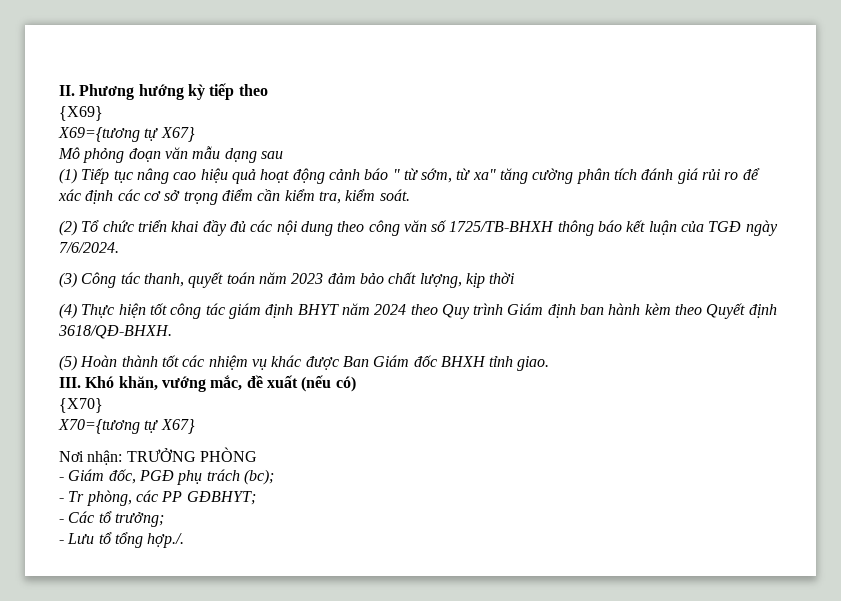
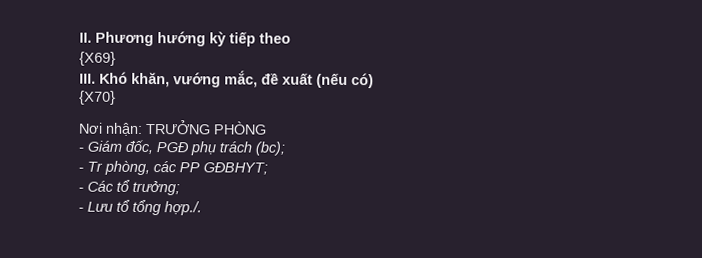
- X69={tương tự X67}
- Mô phỏng đoạn văn mẫu dạng sau
- (1) Tiếp tục nâng cao hiệu quả hoạt động cảnh báo " từ sớm, từ xa" tăng cường phân tích đánh giá rủi ro để xác định các cơ sở trọng điểm cần kiểm tra, kiểm soát.
- (2) Tổ chức triển khai đầy đủ các nội dung theo công văn số 1725/TB-BHXH thông báo kết luận của TGĐ ngày 7/6/2024.
- (3) Công tác thanh, quyết toán năm 2023 đảm bảo chất lượng, kịp thời
- (4) Thực hiện tốt công tác giám định BHYT năm 2024 theo Quy trình Giám định ban hành kèm theo Quyết định 3618/QĐ-BHXH.
- (5) Hoàn thành tốt các nhiệm vụ khác được Ban Giám đốc BHXH tỉnh giao.
- X70={tương tự X67}

